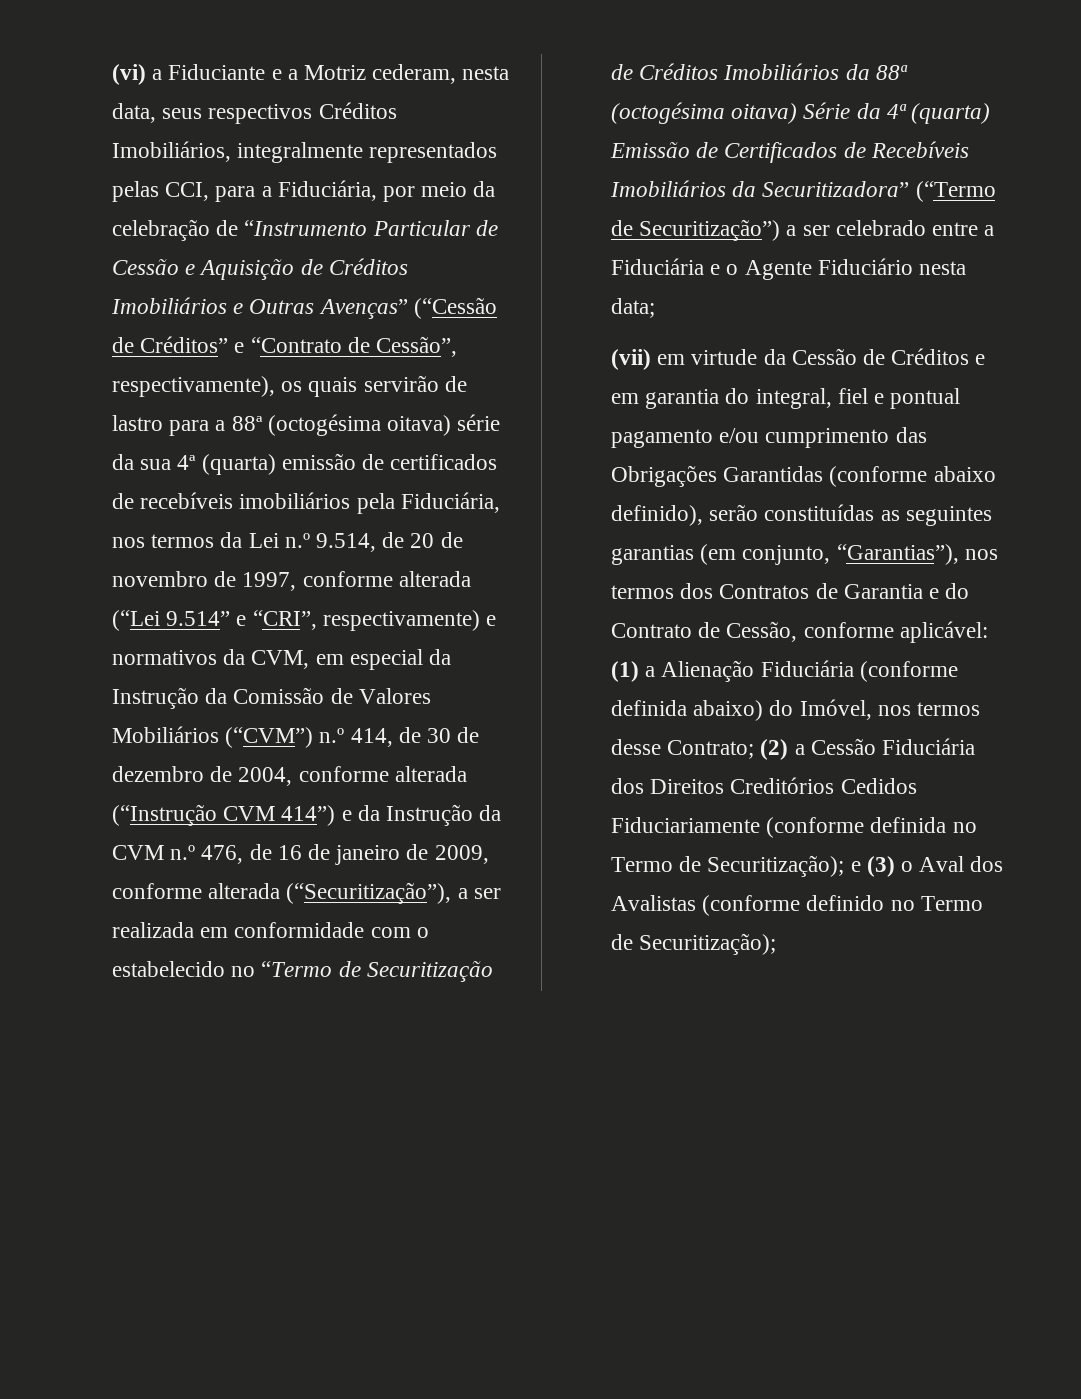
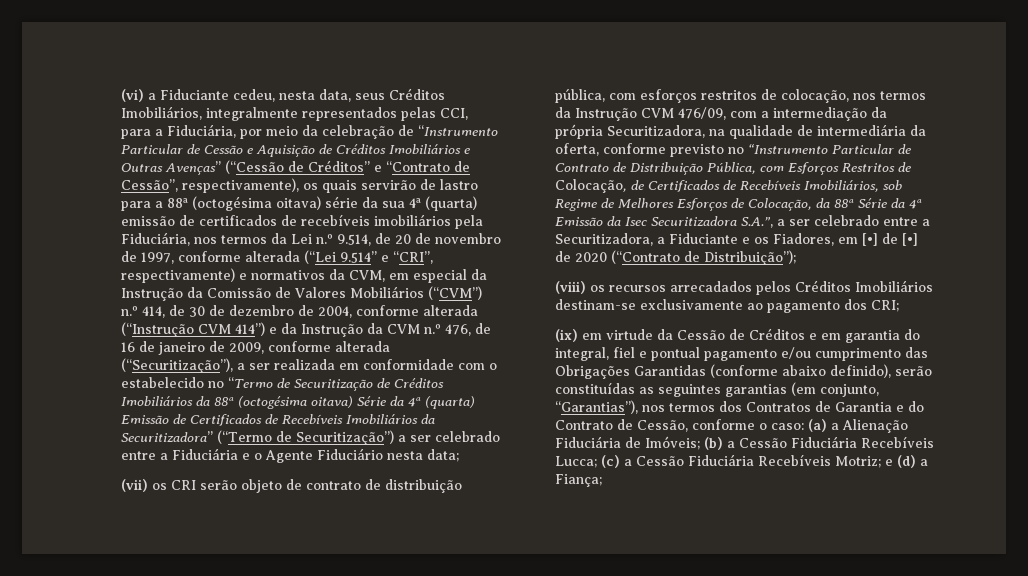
- (vi) a Fiduciante e a Motriz cederam, nesta data, seus respectivos Créditos Imobiliários, integralmente representados pelas CCI, para a Fiduciária, por meio da celebração de “Instrumento Particular de Cessão e Aquisição de Créditos Imobiliários e Outras Avenças” (“Cessão de Créditos” e “Contrato de Cessão”, respectivamente), os quais servirão de lastro para a 88ª (octogésima oitava) série da sua 4ª (quarta) emissão de certificados de recebíveis imobiliários pela Fiduciária, nos termos da Lei n.º 9.514, de 20 de novembro de 1997, conforme alterada (“Lei 9.514” e “CRI”, respectivamente) e normativos da CVM, em especial da Instrução da Comissão de Valores Mobiliários (“CVM”) n.º 414, de 30 de dezembro de 2004, conforme alterada (“Instrução CVM 414”) e da Instrução da CVM n.º 476, de 16 de janeiro de 2009, conforme alterada (“Securitização”), a ser realizada em conformidade com o estabelecido no “Termo de Securitização de Créditos Imobiliários da 88ª (octogésima oitava) Série da 4ª (quarta) Emissão de Certificados de Recebíveis Imobiliários da Securitizadora” (“Termo de Securitização”) a ser celebrado entre a Fiduciária e o Agente Fiduciário nesta data;
+ (vi) a Fiduciante cedeu, nesta data, seus Créditos Imobiliários, integralmente representados pelas CCI, para a Fiduciária, por meio da celebração de “Instrumento Particular de Cessão e Aquisição de Créditos Imobiliários e Outras Avenças” (“Cessão de Créditos” e “Contrato de Cessão”, respectivamente), os quais servirão de lastro para a 88ª (octogésima oitava) série da sua 4ª (quarta) emissão de certificados de recebíveis imobiliários pela Fiduciária, nos termos da Lei n.º 9.514, de 20 de novembro de 1997, conforme alterada (“Lei 9.514” e “CRI”, respectivamente) e normativos da CVM, em especial da Instrução da Comissão de Valores Mobiliários (“CVM”) n.º 414, de 30 de dezembro de 2004, conforme alterada (“Instrução CVM 414”) e da Instrução da CVM n.º 476, de 16 de janeiro de 2009, conforme alterada (“Securitização”), a ser realizada em conformidade com o estabelecido no “Termo de Securitização de Créditos Imobiliários da 88ª (octogésima oitava) Série da 4ª (quarta) Emissão de Certificados de Recebíveis Imobiliários da Securitizadora” (“Termo de Securitização”) a ser celebrado entre a Fiduciária e o Agente Fiduciário nesta data;
- (vii) em virtude da Cessão de Créditos e em garantia do integral, fiel e pontual pagamento e/ou cumprimento das Obrigações Garantidas (conforme abaixo definido), serão constituídas as seguintes garantias (em conjunto, “Garantias”), nos termos dos Contratos de Garantia e do Contrato de Cessão, conforme aplicável: (1) a Alienação Fiduciária (conforme definida abaixo) do Imóvel, nos termos desse Contrato; (2) a Cessão Fiduciária dos Direitos Creditórios Cedidos Fiduciariamente (conforme definida no Termo de Securitização); e (3) o Aval dos Avalistas (conforme definido no Termo de Securitização);
+ (vii) os CRI serão objeto de contrato de distribuição pública, com esforços restritos de colocação, nos termos da Instrução CVM 476/09, com a intermediação da própria Securitizadora, na qualidade de intermediária da oferta, conforme previsto no “Instrumento Particular de Contrato de Distribuição Pública, com Esforços Restritos de Colocação, de Certificados de Recebíveis Imobiliários, sob Regime de Melhores Esforços de Colocação, da 88ª Série da 4ª Emissão da Isec Securitizadora S.A.”, a ser celebrado entre a Securitizadora, a Fiduciante e os Fiadores, em [•] de [•] de 2020 (“Contrato de Distribuição”);
+ (viii) os recursos arrecadados pelos Créditos Imobiliários destinam-se exclusivamente ao pagamento dos CRI;
+ (ix) em virtude da Cessão de Créditos e em garantia do integral, fiel e pontual pagamento e/ou cumprimento das Obrigações Garantidas (conforme abaixo definido), serão constituídas as seguintes garantias (em conjunto, “Garantias”), nos termos dos Contratos de Garantia e do Contrato de Cessão, conforme o caso: (a) a Alienação Fiduciária de Imóveis; (b) a Cessão Fiduciária Recebíveis Lucca; (c) a Cessão Fiduciária Recebíveis Motriz; e (d) a Fiança;

